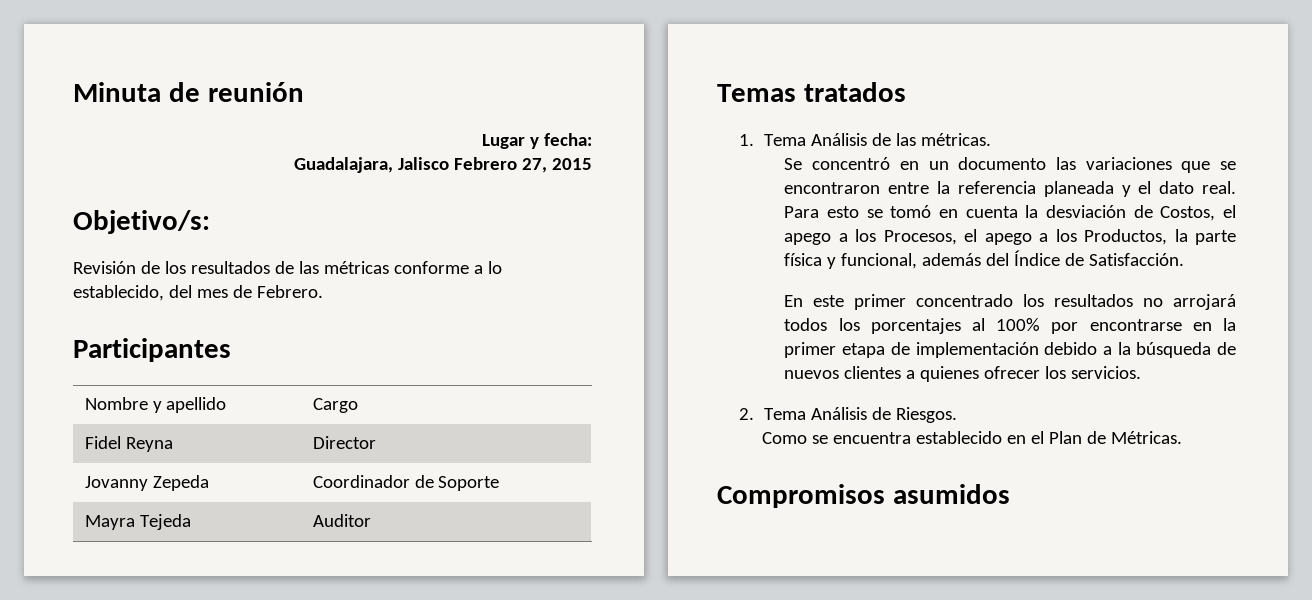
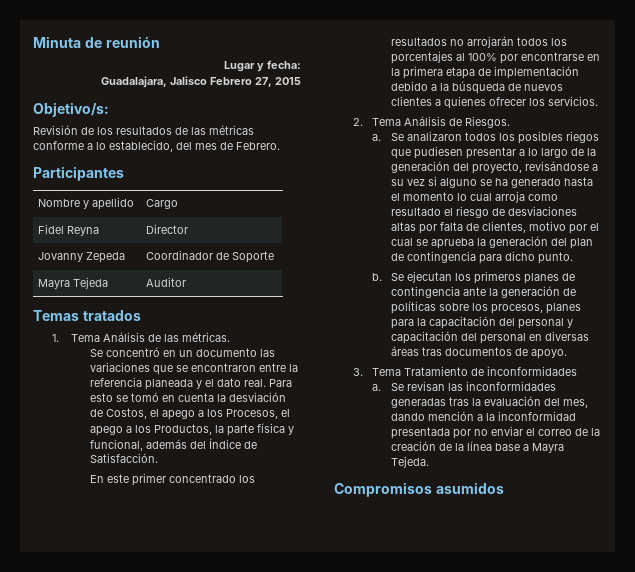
- En este primer concentrado los resultados no arrojará todos los porcentajes al 100% por encontrarse en la primer etapa de implementación debido a la búsqueda de nuevos clientes a quienes ofrecer los servicios.
+ En este primer concentrado los resultados no arrojarán todos los porcentajes al 100% por encontrarse en la primera etapa de implementación debido a la búsqueda de nuevos clientes a quienes ofrecer los servicios.
- Como se encuentra establecido en el Plan de Métricas.
+ a. Se analizaron todos los posibles riegos que pudiesen presentar a lo largo de la generación del proyecto, revisándose a su vez si alguno se ha generado hasta el momento lo cual arroja como resultado el riesgo de desviaciones altas por falta de clientes, motivo por el cual se aprueba la generación del plan de contingencia para dicho punto.
+ b. Se ejecutan los primeros planes de contingencia ante la generación de políticas sobre los procesos, planes para la capacitación del personal y capacitación del personal en diversas áreas tras documentos de apoyo.
+ 3. Tema Tratamiento de inconformidades
+ a. Se revisan las inconformidades generadas tras la evaluación del mes, dando mención a la inconformidad presentada por no enviar el correo de la creación de la línea base a Mayra Tejeda.

